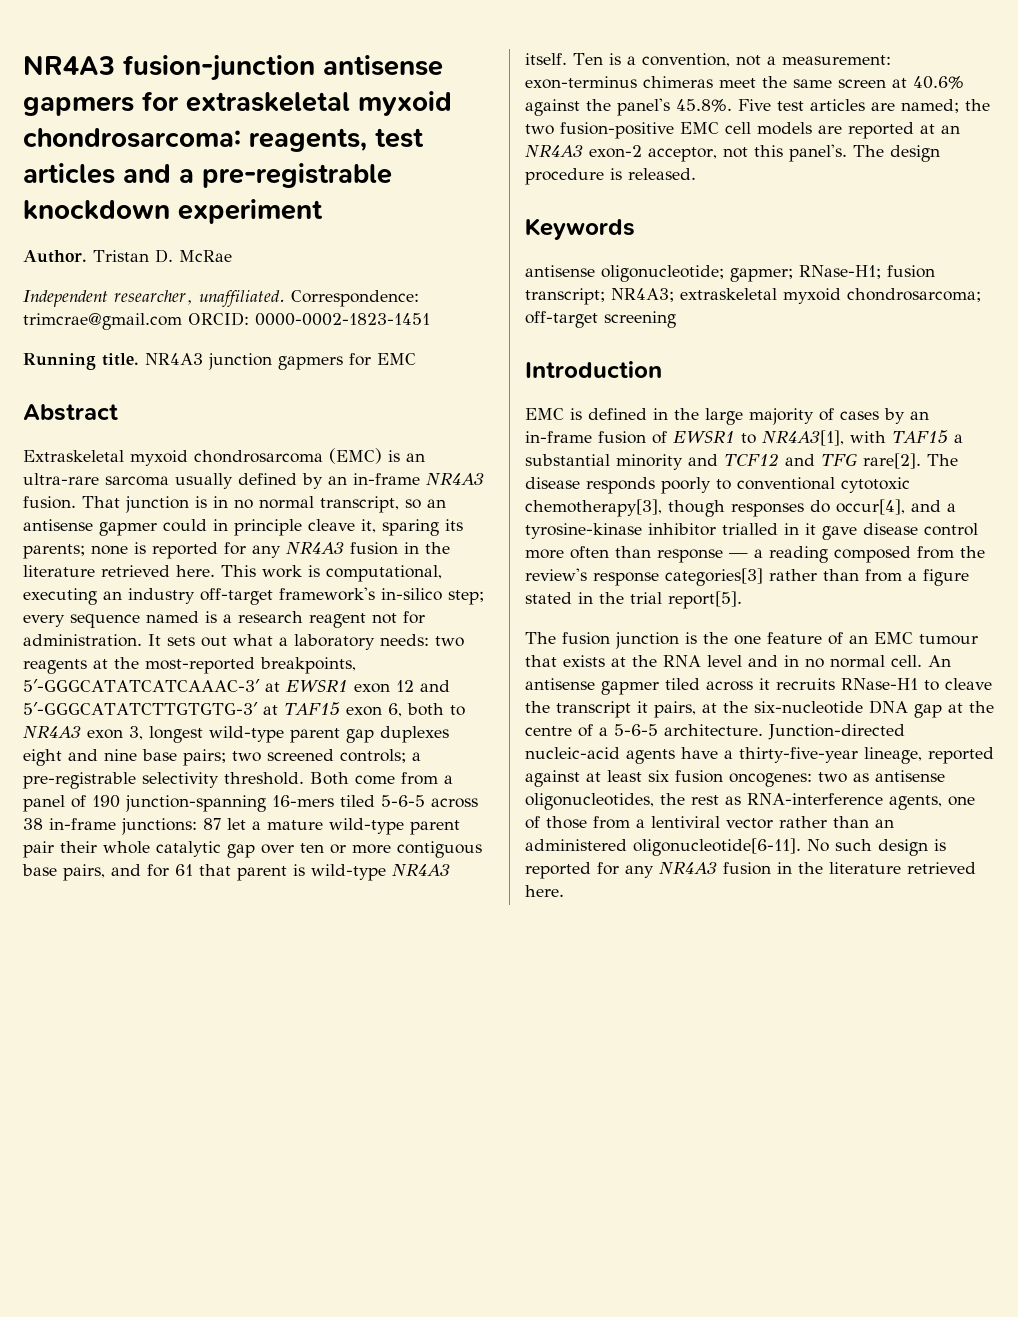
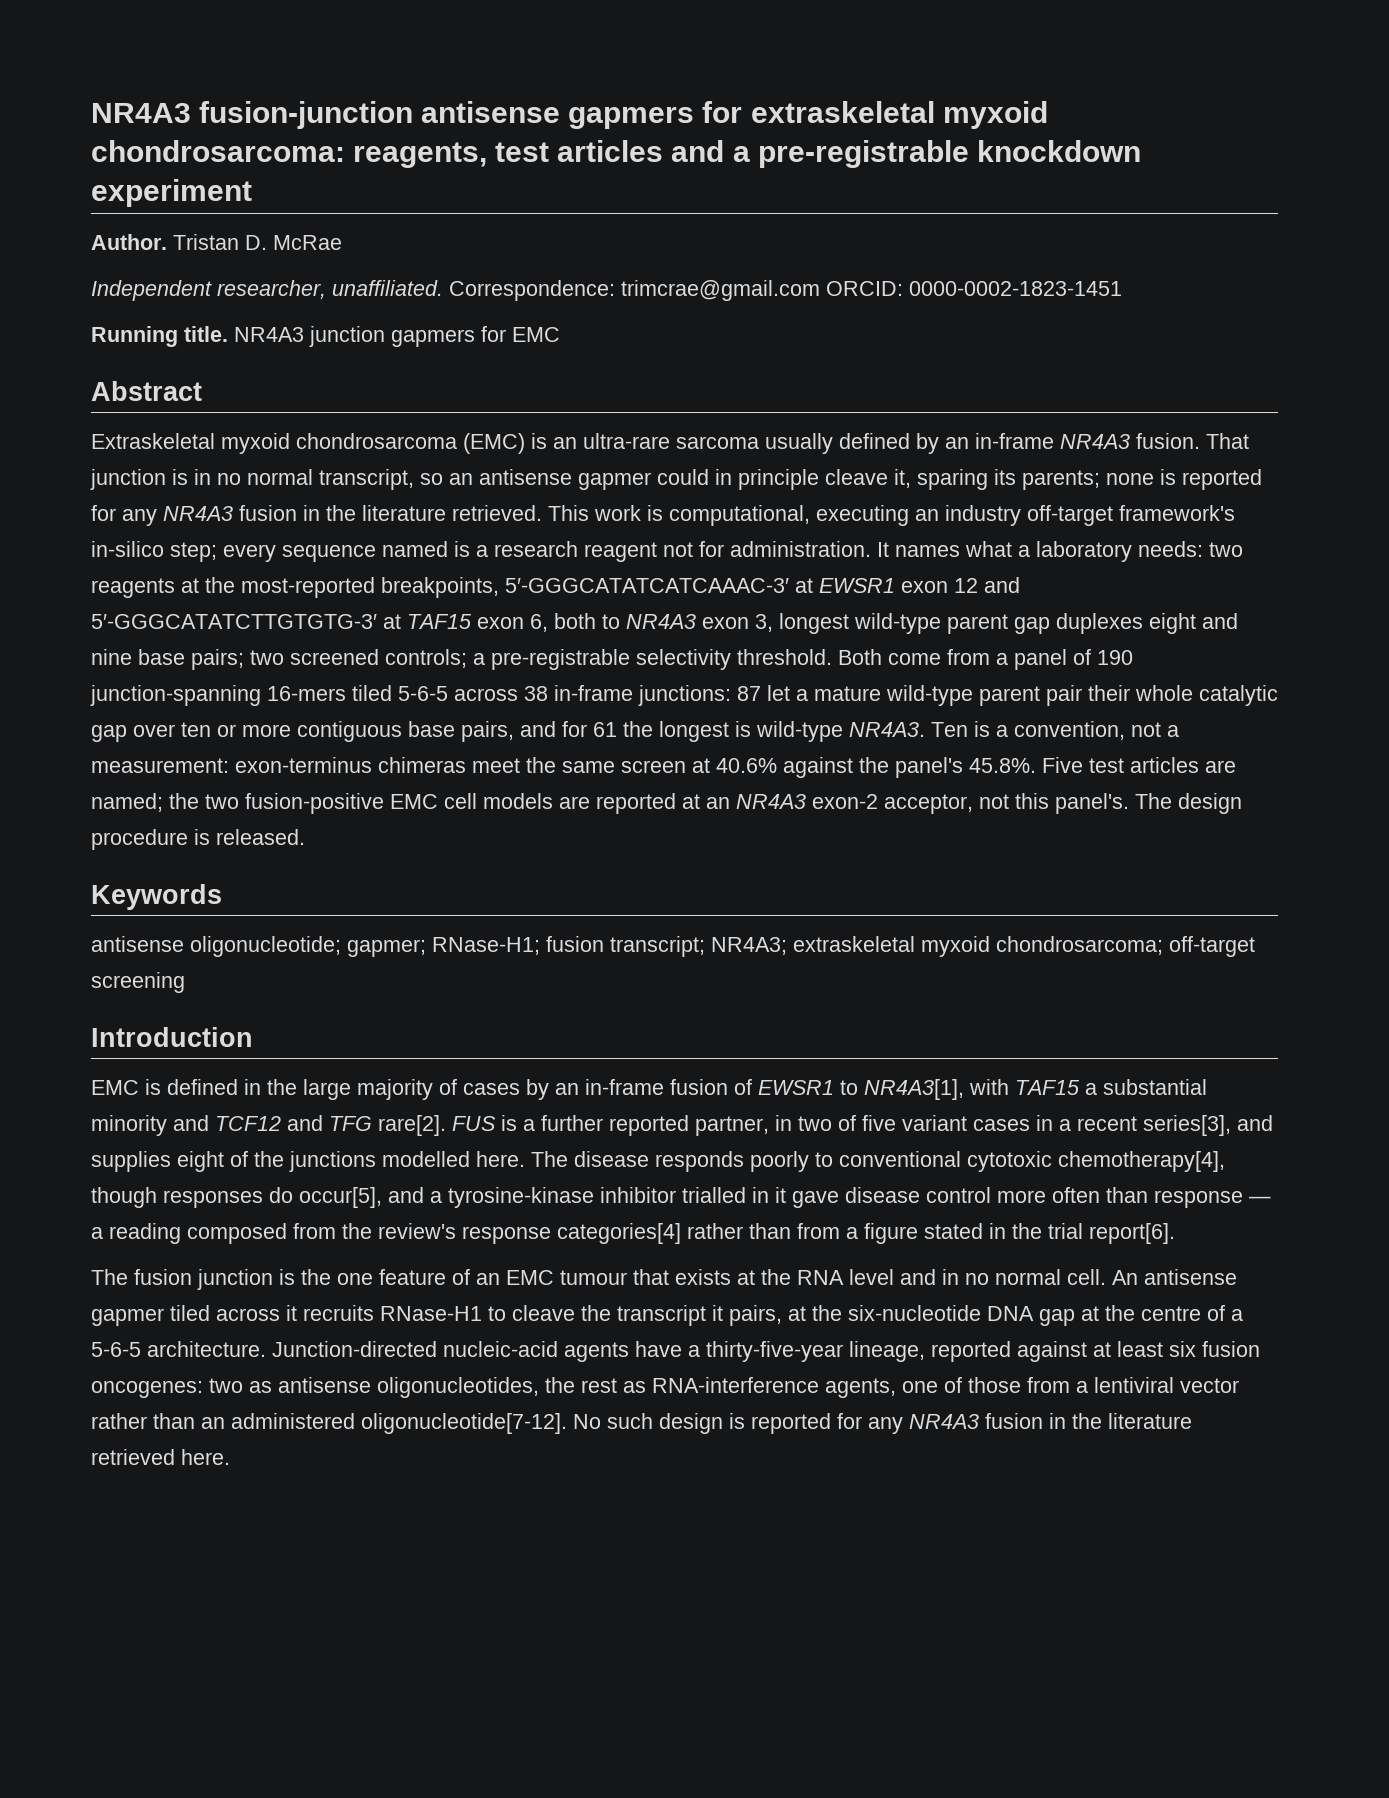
- That junction is in no normal transcript, so an antisense gapmer could in principle cleave it, sparing its parents; none is reported for any NR4A3 fusion in the literature retrieved here.
+ That junction is in no normal transcript, so an antisense gapmer could in principle cleave it, sparing its parents; none is reported for any NR4A3 fusion in the literature retrieved.
- It sets out what a laboratory needs: two reagents at the most-reported breakpoints, 5′-GGGCATATCATCAAAC-3′ at EWSR1 exon 12 and 5′-GGGCATATCTTGTGTG-3′ at TAF15 exon 6, both to NR4A3 exon 3, longest wild-type parent gap duplexes eight and nine base pairs; two screened controls; a pre-registrable selectivity threshold.
+ It names what a laboratory needs: two reagents at the most-reported breakpoints, 5′-GGGCATATCATCAAAC-3′ at EWSR1 exon 12 and 5′-GGGCATATCTTGTGTG-3′ at TAF15 exon 6, both to NR4A3 exon 3, longest wild-type parent gap duplexes eight and nine base pairs; two screened controls; a pre-registrable selectivity threshold.
- Both come from a panel of 190 junction-spanning 16-mers tiled 5-6-5 across 38 in-frame junctions: 87 let a mature wild-type parent pair their whole catalytic gap over ten or more contiguous base pairs, and for 61 that parent is wild-type NR4A3 itself.
+ Both come from a panel of 190 junction-spanning 16-mers tiled 5-6-5 across 38 in-frame junctions: 87 let a mature wild-type parent pair their whole catalytic gap over ten or more contiguous base pairs, and for 61 the longest is wild-type NR4A3.
+ FUS is a further reported partner, in two of five variant cases in a recent series[3], and supplies eight of the junctions modelled here.
- The disease responds poorly to conventional cytotoxic chemotherapy[3], though responses do occur[4], and a tyrosine-kinase inhibitor trialled in it gave disease control more often than response — a reading composed from the review's response categories[3] rather than from a figure stated in the trial report[5].
+ The disease responds poorly to conventional cytotoxic chemotherapy[4], though responses do occur[5], and a tyrosine-kinase inhibitor trialled in it gave disease control more often than response — a reading composed from the review's response categories[4] rather than from a figure stated in the trial report[6].
- Junction-directed nucleic-acid agents have a thirty-five-year lineage, reported against at least six fusion oncogenes: two as antisense oligonucleotides, the rest as RNA-interference agents, one of those from a lentiviral vector rather than an administered oligonucleotide[6-11].
+ Junction-directed nucleic-acid agents have a thirty-five-year lineage, reported against at least six fusion oncogenes: two as antisense oligonucleotides, the rest as RNA-interference agents, one of those from a lentiviral vector rather than an administered oligonucleotide[7-12].

